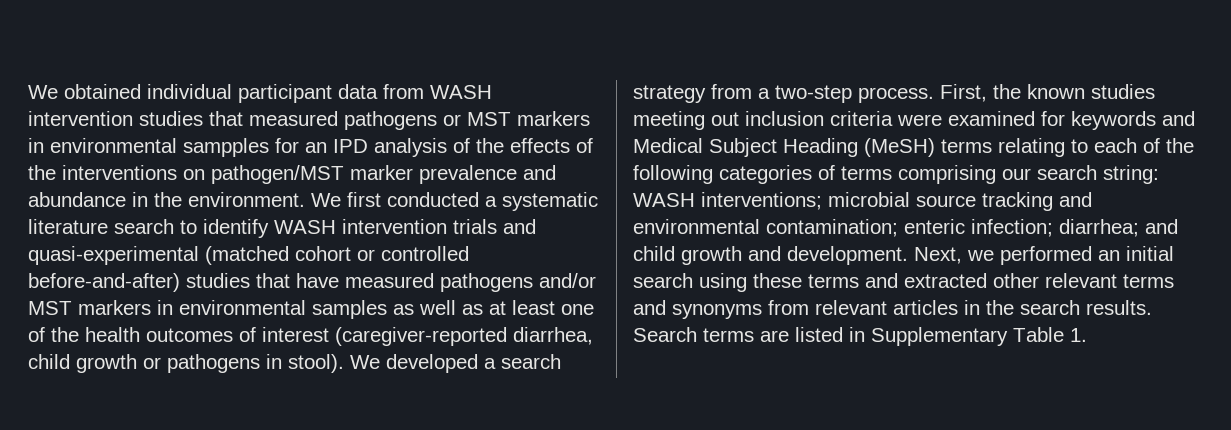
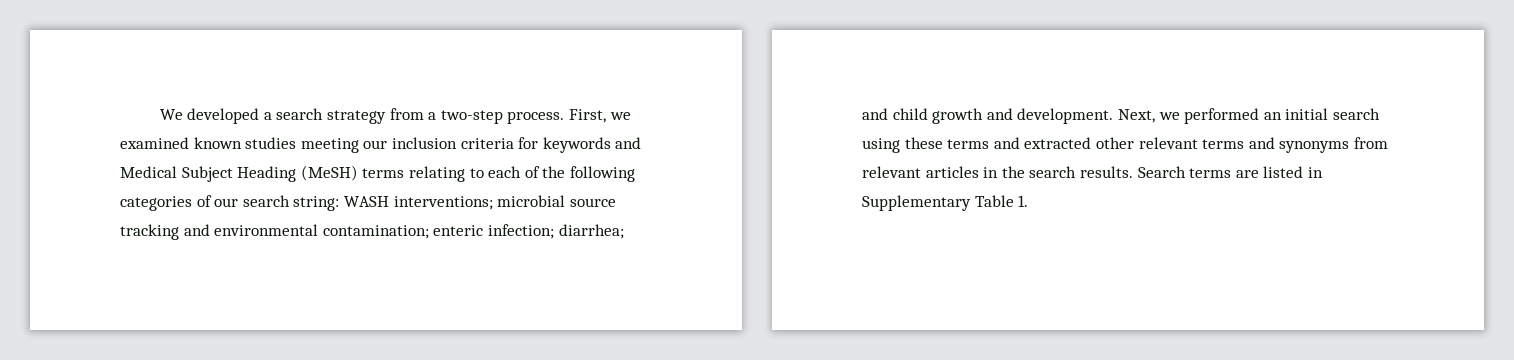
- We obtained individual participant data from WASH intervention studies that measured pathogens or MST markers in environmental sampples for an IPD analysis of the effects of the interventions on pathogen/MST marker prevalence and abundance in the environment. We first conducted a systematic literature search to identify WASH intervention trials and quasi-experimental (matched cohort or controlled before-and-after) studies that have measured pathogens and/or MST markers in environmental samples as well as at least one of the health outcomes of interest (caregiver-reported diarrhea, child growth or pathogens in stool). We developed a search strategy from a two-step process.
+ We developed a search strategy from a two-step process.
- First, the known studies meeting out inclusion criteria were examined for keywords and Medical Subject Heading (MeSH) terms relating to each of the following categories of terms comprising our search string: WASH interventions; microbial source tracking and environmental contamination; enteric infection; diarrhea; and child growth and development.
+ First, we examined known studies meeting our inclusion criteria for keywords and Medical Subject Heading (MeSH) terms relating to each of the following categories of our search string: WASH interventions; microbial source tracking and environmental contamination; enteric infection; diarrhea; and child growth and development.

